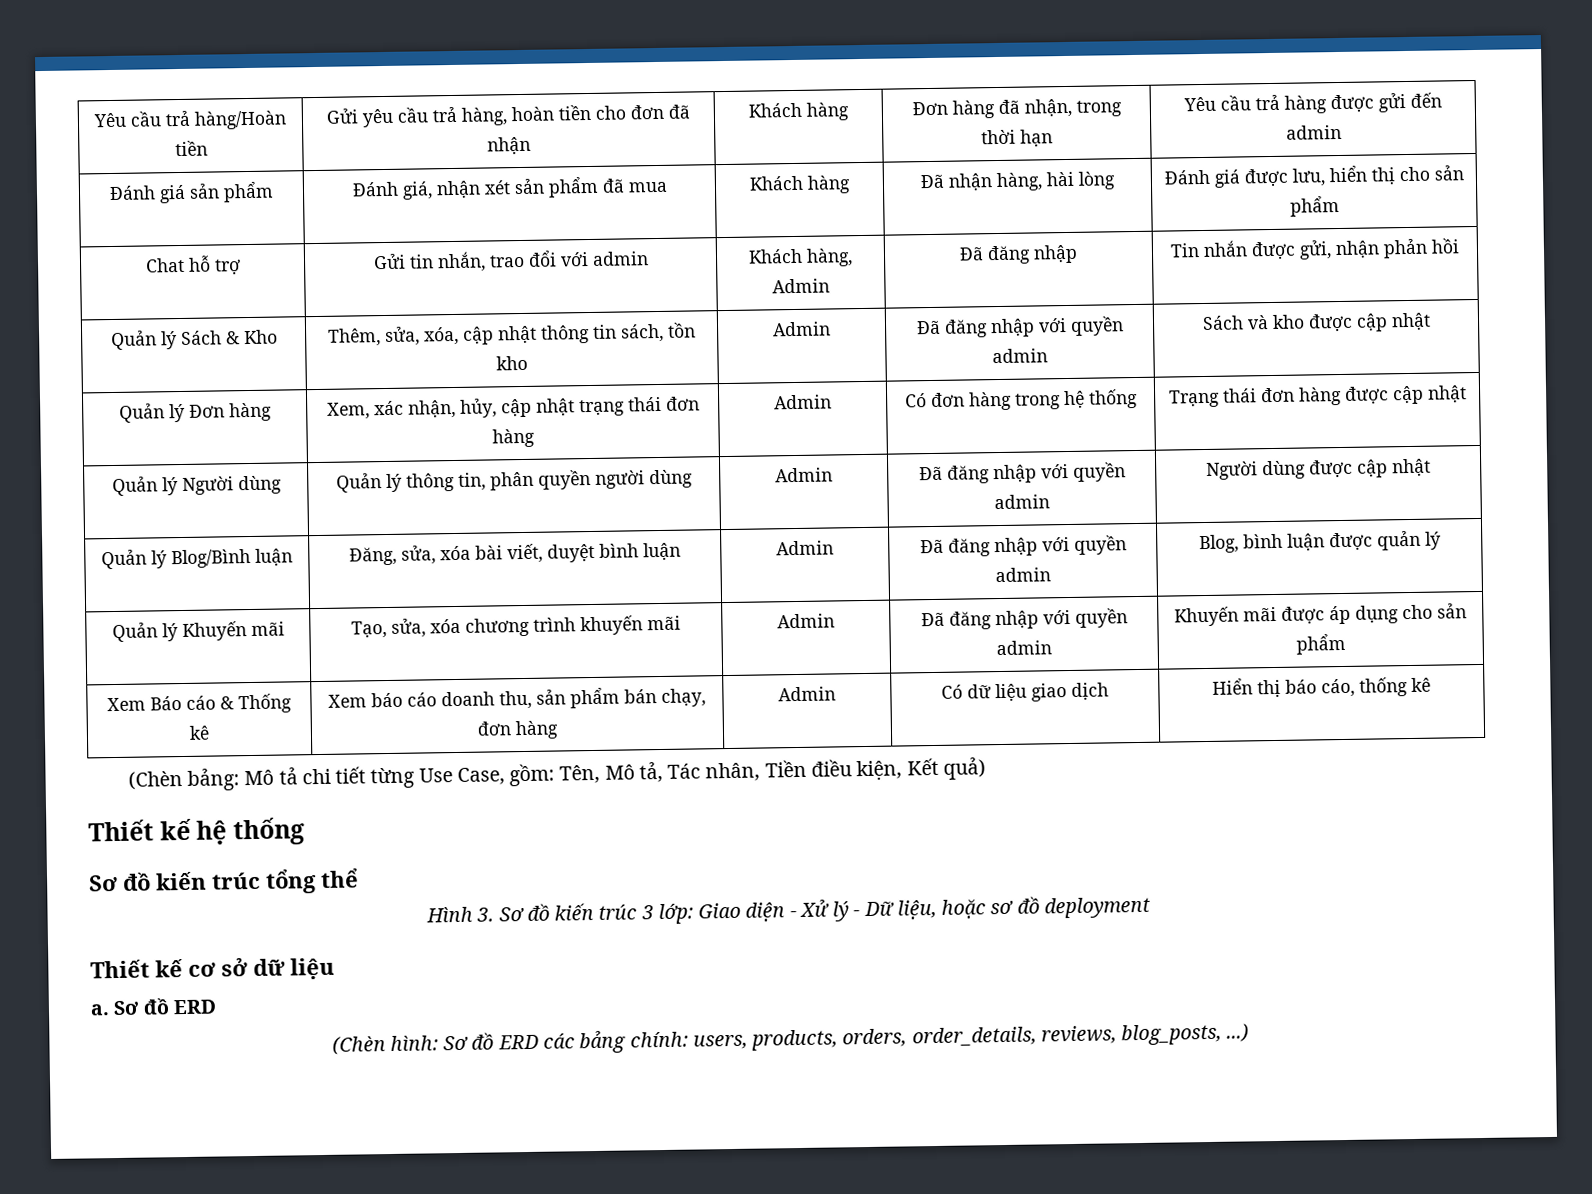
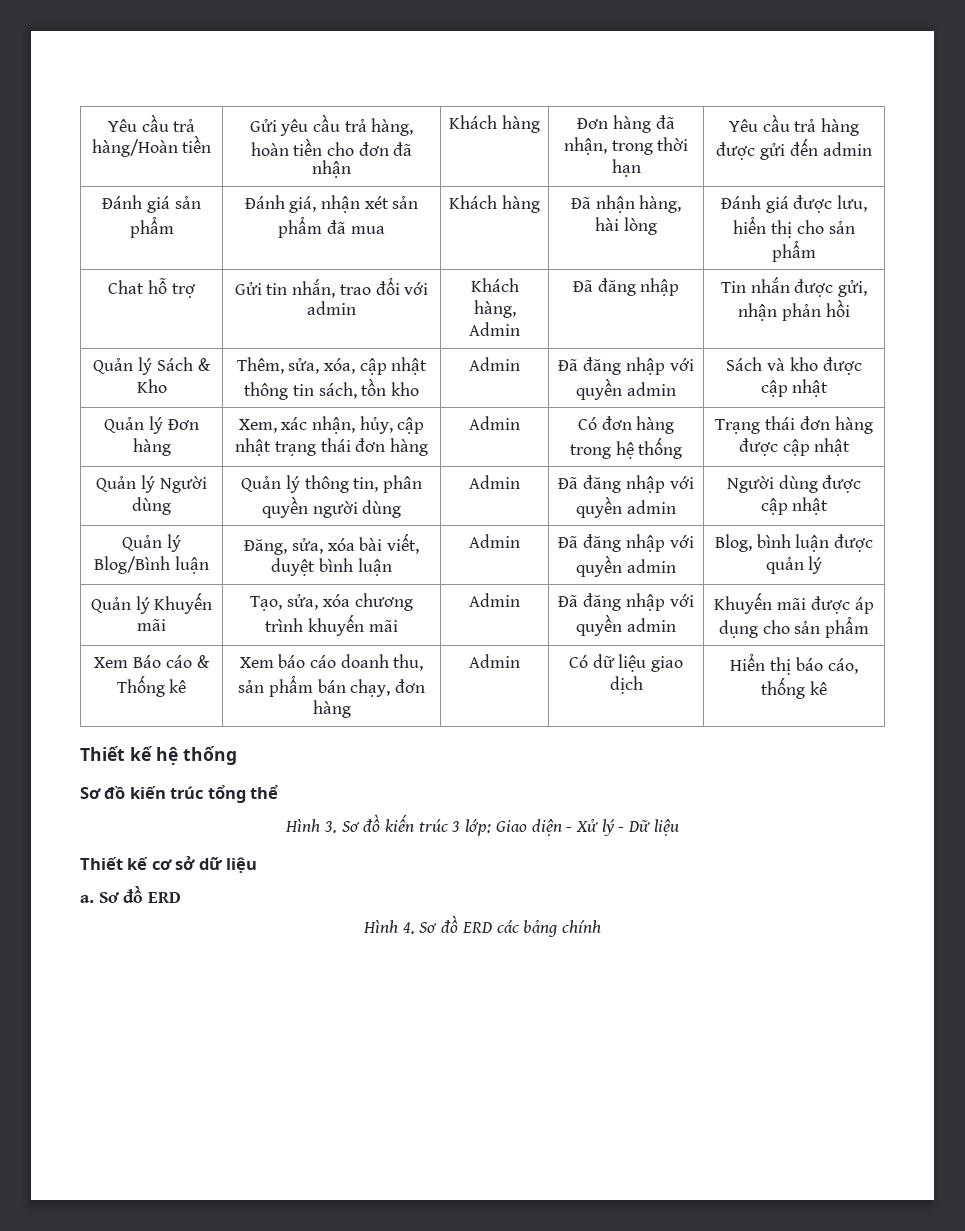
- (Chèn bảng: Mô tả chi tiết từng Use Case, gồm: Tên, Mô tả, Tác nhân, Tiền điều kiện, Kết quả)
- Hình 3. Sơ đồ kiến trúc 3 lớp: Giao diện - Xử lý - Dữ liệu, hoặc sơ đồ deployment
+ Hình 3. Sơ đồ kiến trúc 3 lớp: Giao diện - Xử lý - Dữ liệu
- (Chèn hình: Sơ đồ ERD các bảng chính: users, products, orders, order_details, reviews, blog_posts, ...)
+ Hình 4. Sơ đồ ERD các bảng chính

